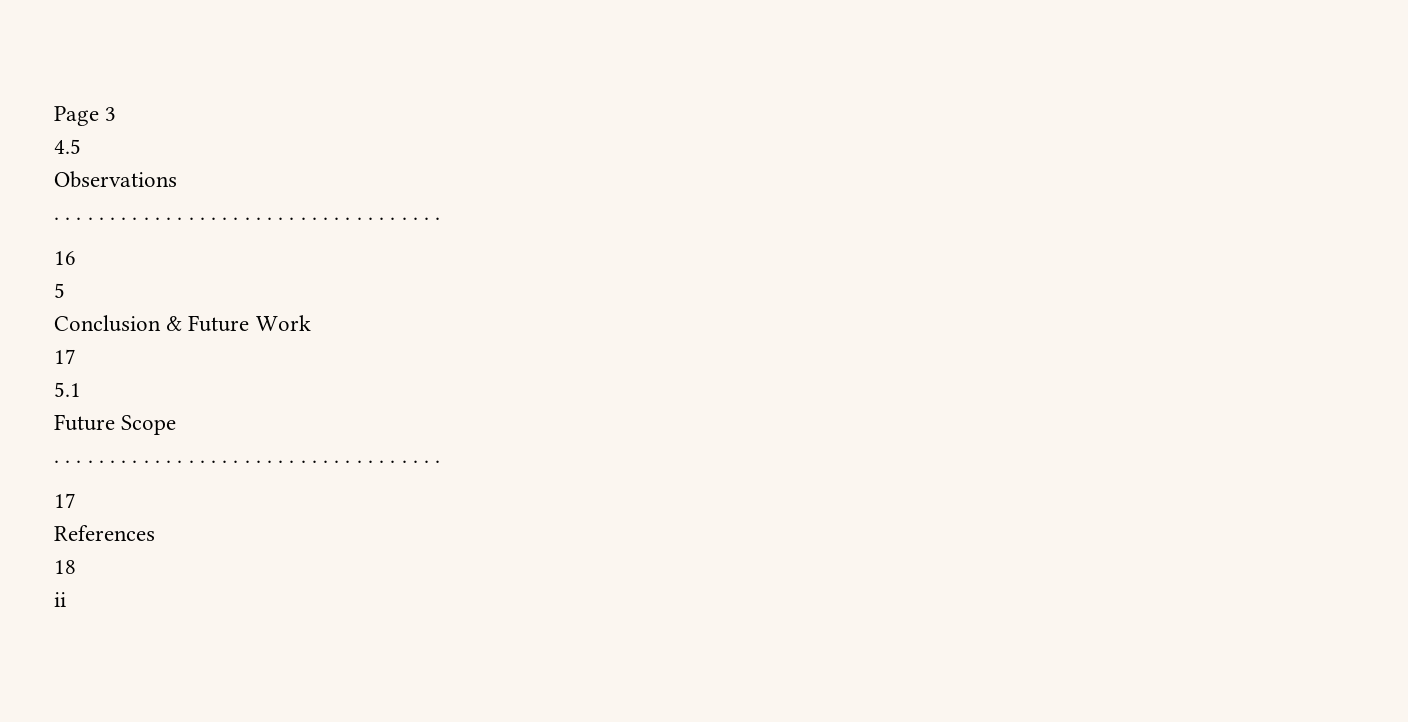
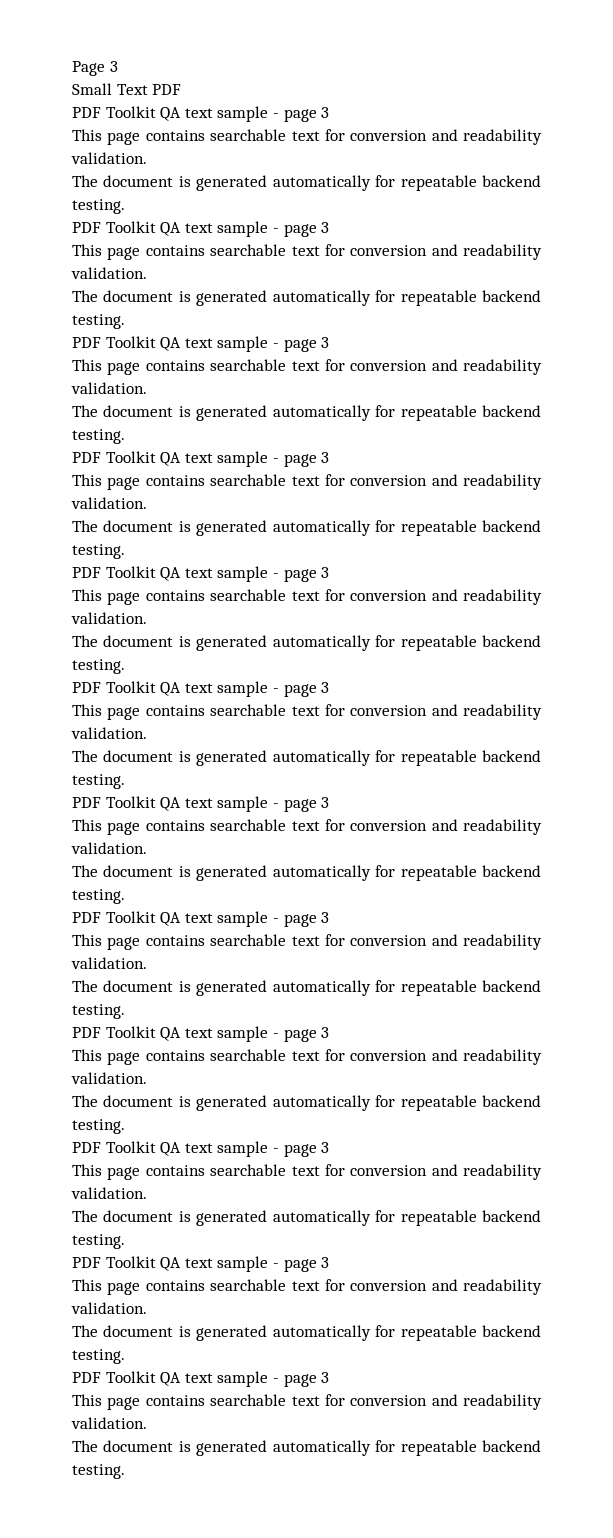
- 4.5
- Observations
- . . . . . . . . . . . . . . . . . . . . . . . . . . . . . . . . . . .
- 16
- 5
- Conclusion & Future Work
- 17
- 5.1
- Future Scope
- . . . . . . . . . . . . . . . . . . . . . . . . . . . . . . . . . . .
- 17
- References
- 18
- ii
+ Small Text PDF
+ PDF Toolkit QA text sample - page 3
+ This page contains searchable text for conversion and readability validation.
+ The document is generated automatically for repeatable backend testing.
+ PDF Toolkit QA text sample - page 3
+ This page contains searchable text for conversion and readability validation.
+ The document is generated automatically for repeatable backend testing.
+ PDF Toolkit QA text sample - page 3
+ This page contains searchable text for conversion and readability validation.
+ The document is generated automatically for repeatable backend testing.
+ PDF Toolkit QA text sample - page 3
+ This page contains searchable text for conversion and readability validation.
+ The document is generated automatically for repeatable backend testing.
+ PDF Toolkit QA text sample - page 3
+ This page contains searchable text for conversion and readability validation.
+ The document is generated automatically for repeatable backend testing.
+ PDF Toolkit QA text sample - page 3
+ This page contains searchable text for conversion and readability validation.
+ The document is generated automatically for repeatable backend testing.
+ PDF Toolkit QA text sample - page 3
+ This page contains searchable text for conversion and readability validation.
+ The document is generated automatically for repeatable backend testing.
+ PDF Toolkit QA text sample - page 3
+ This page contains searchable text for conversion and readability validation.
+ The document is generated automatically for repeatable backend testing.
+ PDF Toolkit QA text sample - page 3
+ This page contains searchable text for conversion and readability validation.
+ The document is generated automatically for repeatable backend testing.
+ PDF Toolkit QA text sample - page 3
+ This page contains searchable text for conversion and readability validation.
+ The document is generated automatically for repeatable backend testing.
+ PDF Toolkit QA text sample - page 3
+ This page contains searchable text for conversion and readability validation.
+ The document is generated automatically for repeatable backend testing.
+ PDF Toolkit QA text sample - page 3
+ This page contains searchable text for conversion and readability validation.
+ The document is generated automatically for repeatable backend testing.

